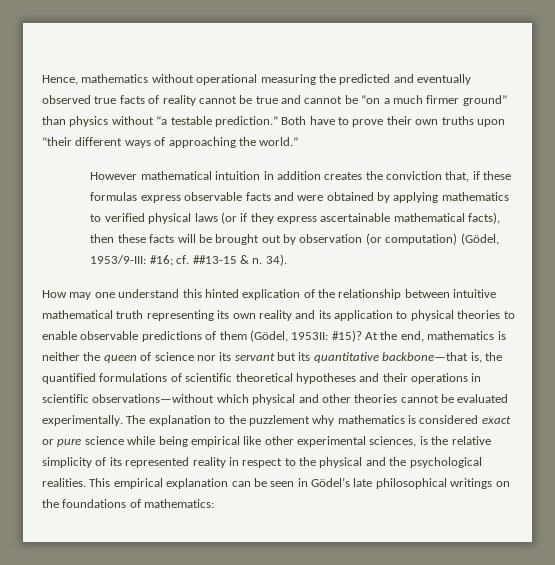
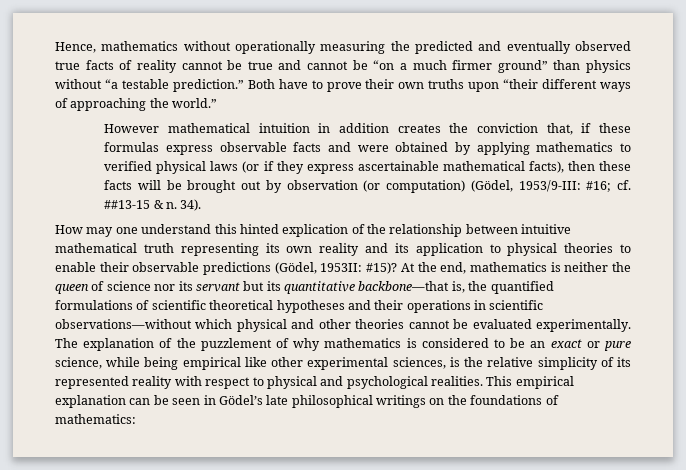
- Hence, mathematics without operational measuring the predicted and eventually observed true facts of reality cannot be true and cannot be “on a much firmer ground” than physics without “a testable prediction.”
+ Hence, mathematics without operationally measuring the predicted and eventually observed true facts of reality cannot be true and cannot be “on a much firmer ground” than physics without “a testable prediction.”
- How may one understand this hinted explication of the relationship between intuitive mathematical truth representing its own reality and its application to physical theories to enable observable predictions of them (Gödel, 1953II: #15)?
+ How may one understand this hinted explication of the relationship between intuitive mathematical truth representing its own reality and its application to physical theories to enable their observable predictions (Gödel, 1953II: #15)?
- The explanation to the puzzlement why mathematics is considered exact or pure science while being empirical like other experimental sciences, is the relative simplicity of its represented reality in respect to the physical and the psychological realities.
+ The explanation of the puzzlement of why mathematics is considered to be an exact or pure science, while being empirical like other experimental sciences, is the relative simplicity of its represented reality with respect to physical and psychological realities.

